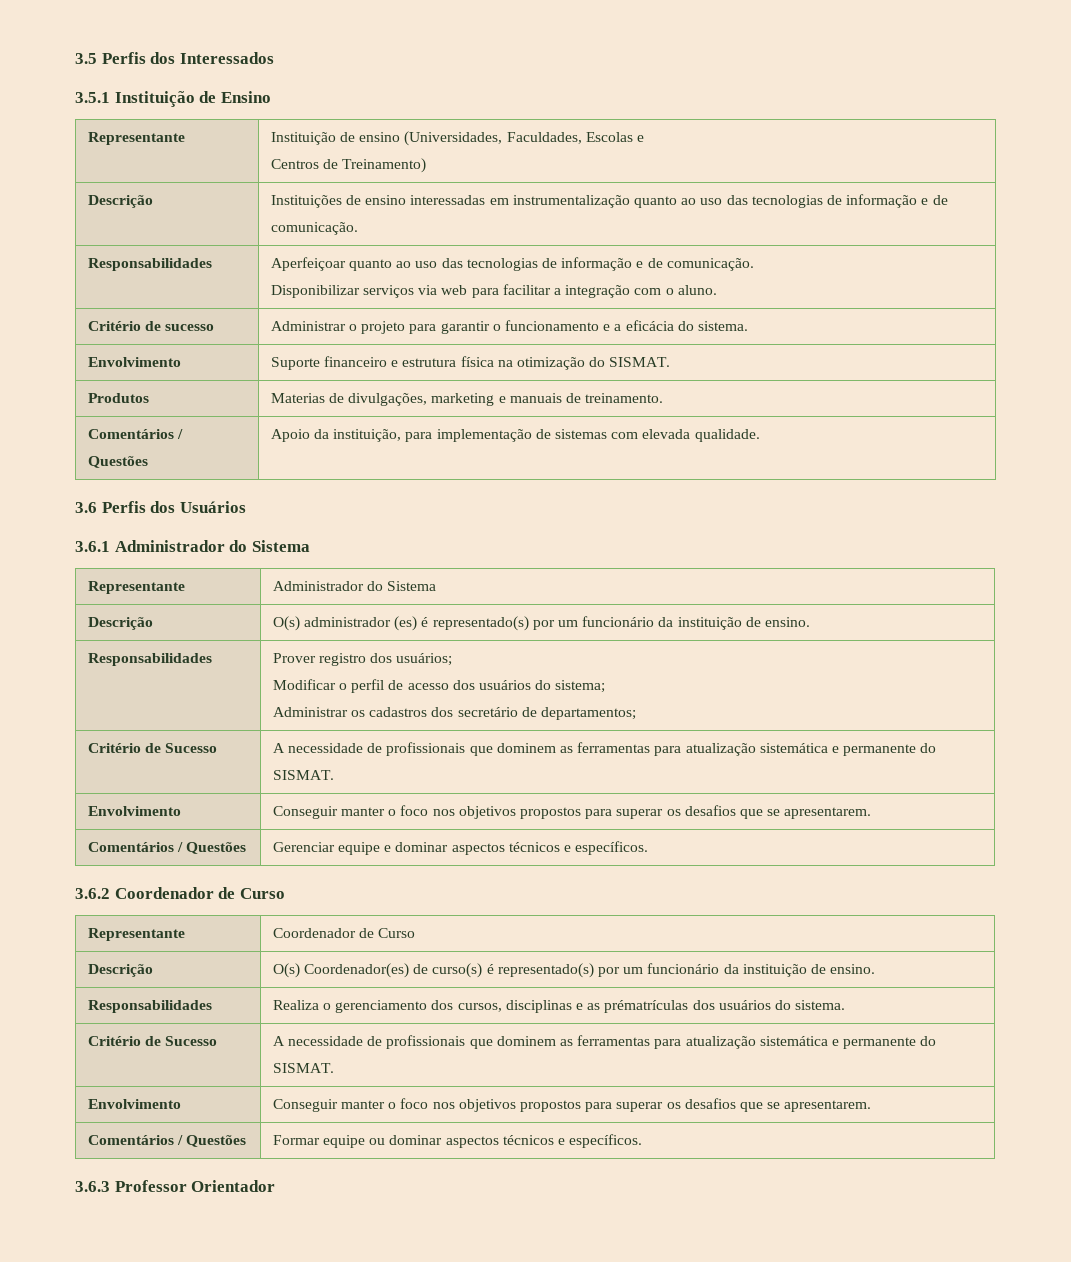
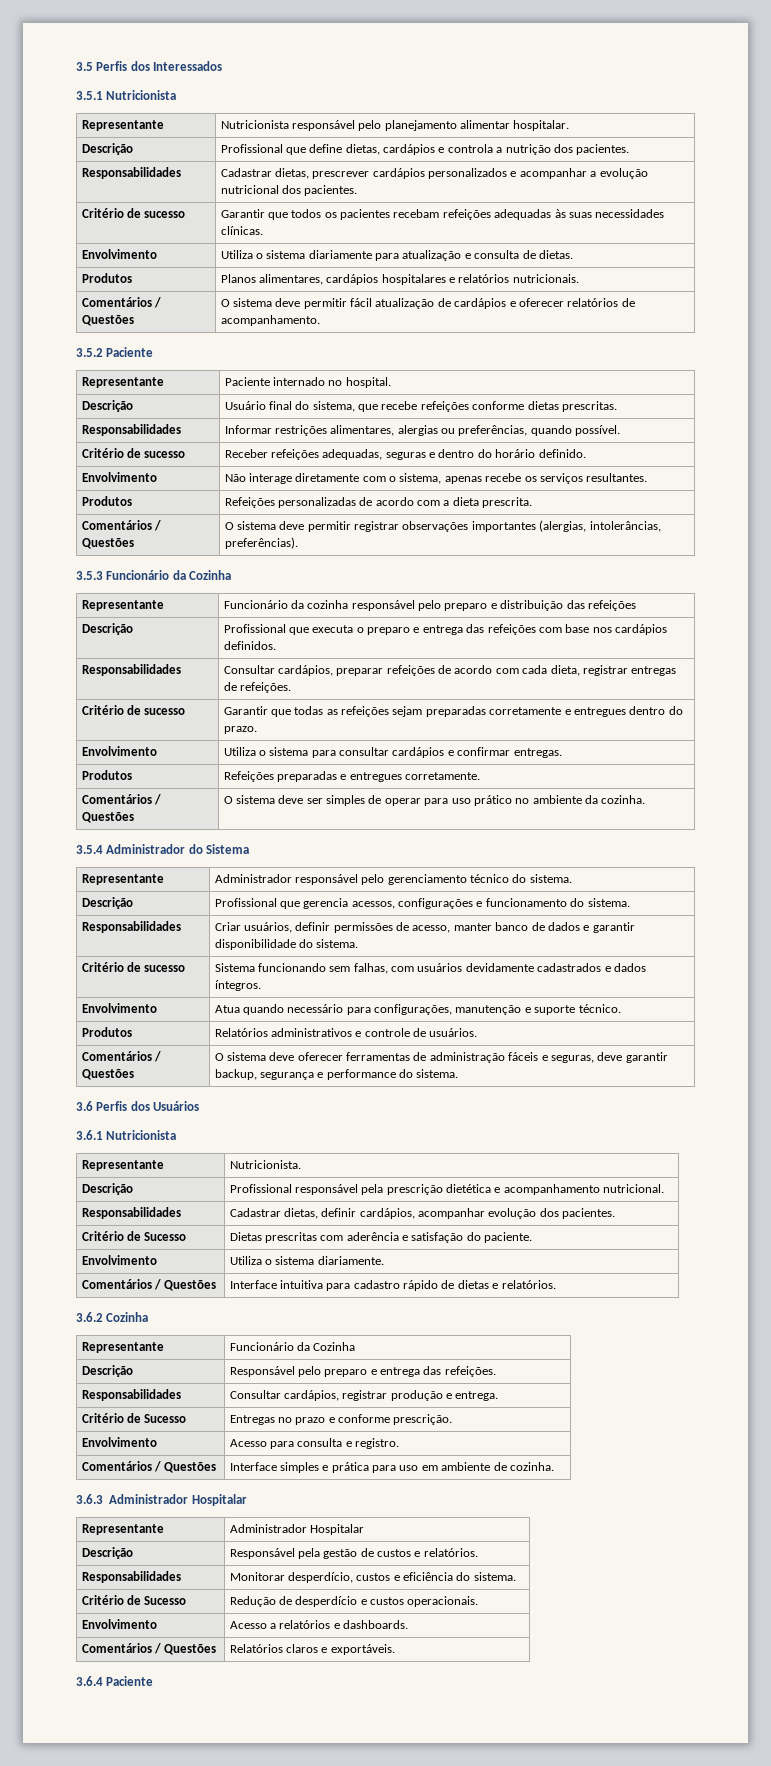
- 3.5.1 Instituição de Ensino
- Representante | Instituição de ensino (Universidades, Faculdades, Escolas e
- Centros de Treinamento)
- Descrição | Instituições de ensino interessadas em instrumentalização quanto ao uso das tecnologias de informação e de comunicação.
- Responsabilidades | Aperfeiçoar quanto ao uso das tecnologias de informação e de comunicação.
- Disponibilizar serviços via web para facilitar a integração com o aluno.
- Critério de sucesso | Administrar o projeto para garantir o funcionamento e a eficácia do sistema.
- Envolvimento | Suporte financeiro e estrutura física na otimização do SISMAT.
- Produtos | Materias de divulgações, marketing e manuais de treinamento.
- Comentários / Questões | Apoio da instituição, para implementação de sistemas com elevada qualidade.
+ 3.5.1 Nutricionista
+ Representante | Nutricionista responsável pelo planejamento alimentar hospitalar.
+ Descrição | Profissional que define dietas, cardápios e controla a nutrição dos pacientes.
+ Responsabilidades | Cadastrar dietas, prescrever cardápios personalizados e acompanhar a evolução nutricional dos pacientes.
+ Critério de sucesso | Garantir que todos os pacientes recebam refeições adequadas às suas necessidades clínicas.
+ Envolvimento | Utiliza o sistema diariamente para atualização e consulta de dietas.
+ Produtos | Planos alimentares, cardápios hospitalares e relatórios nutricionais.
+ Comentários / Questões | O sistema deve permitir fácil atualização de cardápios e oferecer relatórios de acompanhamento.
+ 3.5.2 Paciente
+ Representante | Paciente internado no hospital.
+ Descrição | Usuário final do sistema, que recebe refeições conforme dietas prescritas.
+ Responsabilidades | Informar restrições alimentares, alergias ou preferências, quando possível.
+ Critério de sucesso | Receber refeições adequadas, seguras e dentro do horário definido.
+ Envolvimento | Não interage diretamente com o sistema, apenas recebe os serviços resultantes.
+ Produtos | Refeições personalizadas de acordo com a dieta prescrita.
+ Comentários / Questões | O sistema deve permitir registrar observações importantes (alergias, intolerâncias, preferências).
+ 3.5.3 Funcionário da Cozinha
+ Representante | Funcionário da cozinha responsável pelo preparo e distribuição das refeições
+ Descrição | Profissional que executa o preparo e entrega das refeições com base nos cardápios definidos.
+ Responsabilidades | Consultar cardápios, preparar refeições de acordo com cada dieta, registrar entregas de refeições.
+ Critério de sucesso | Garantir que todas as refeições sejam preparadas corretamente e entregues dentro do prazo.
+ Envolvimento | Utiliza o sistema para consultar cardápios e confirmar entregas.
+ Produtos | Refeições preparadas e entregues corretamente.
+ Comentários / Questões | O sistema deve ser simples de operar para uso prático no ambiente da cozinha.
+ 3.5.4 Administrador do Sistema
+ Representante | Administrador responsável pelo gerenciamento técnico do sistema.
+ Descrição | Profissional que gerencia acessos, configurações e funcionamento do sistema.
+ Responsabilidades | Criar usuários, definir permissões de acesso, manter banco de dados e garantir disponibilidade do sistema.
+ Critério de sucesso | Sistema funcionando sem falhas, com usuários devidamente cadastrados e dados íntegros.
+ Envolvimento | Atua quando necessário para configurações, manutenção e suporte técnico.
+ Produtos | Relatórios administrativos e controle de usuários.
+ Comentários / Questões | O sistema deve oferecer ferramentas de administração fáceis e seguras, deve garantir backup, segurança e performance do sistema.
- 3.6.1 Administrador do Sistema
- Representante | Administrador do Sistema
- Descrição | O(s) administrador (es) é representado(s) por um funcionário da instituição de ensino.
- Responsabilidades | Prover registro dos usuários;
- Modificar o perfil de acesso dos usuários do sistema;
- Administrar os cadastros dos secretário de departamentos;
- Critério de Sucesso | A necessidade de profissionais que dominem as ferramentas para atualização sistemática e permanente do SISMAT.
- Envolvimento | Conseguir manter o foco nos objetivos propostos para superar os desafios que se apresentarem.
- Comentários / Questões | Gerenciar equipe e dominar aspectos técnicos e específicos.
- 3.6.2 Coordenador de Curso
- Representante | Coordenador de Curso
- Descrição | O(s) Coordenador(es) de curso(s) é representado(s) por um funcionário da instituição de ensino.
- Responsabilidades | Realiza o gerenciamento dos cursos, disciplinas e as prématrículas dos usuários do sistema.
- Critério de Sucesso | A necessidade de profissionais que dominem as ferramentas para atualização sistemática e permanente do SISMAT.
- Envolvimento | Conseguir manter o foco nos objetivos propostos para superar os desafios que se apresentarem.
- Comentários / Questões | Formar equipe ou dominar aspectos técnicos e específicos.
- 3.6.3 Professor Orientador
+ 3.6.1 Nutricionista
+ Representante | Nutricionista.
+ Descrição | Profissional responsável pela prescrição dietética e acompanhamento nutricional.
+ Responsabilidades | Cadastrar dietas, definir cardápios, acompanhar evolução dos pacientes.
+ Critério de Sucesso | Dietas prescritas com aderência e satisfação do paciente.
+ Envolvimento | Utiliza o sistema diariamente.
+ Comentários / Questões | Interface intuitiva para cadastro rápido de dietas e relatórios.
+ 3.6.2 Cozinha
+ Representante | Funcionário da Cozinha
+ Descrição | Responsável pelo preparo e entrega das refeições.
+ Responsabilidades | Consultar cardápios, registrar produção e entrega.
+ Critério de Sucesso | Entregas no prazo e conforme prescrição.
+ Envolvimento | Acesso para consulta e registro.
+ Comentários / Questões | Interface simples e prática para uso em ambiente de cozinha.
+ 3.6.3 Administrador Hospitalar
+ Representante | Administrador Hospitalar
+ Descrição | Responsável pela gestão de custos e relatórios.
+ Responsabilidades | Monitorar desperdício, custos e eficiência do sistema.
+ Critério de Sucesso | Redução de desperdício e custos operacionais.
+ Envolvimento | Acesso a relatórios e dashboards.
+ Comentários / Questões | Relatórios claros e exportáveis.
+ 3.6.4 Paciente

